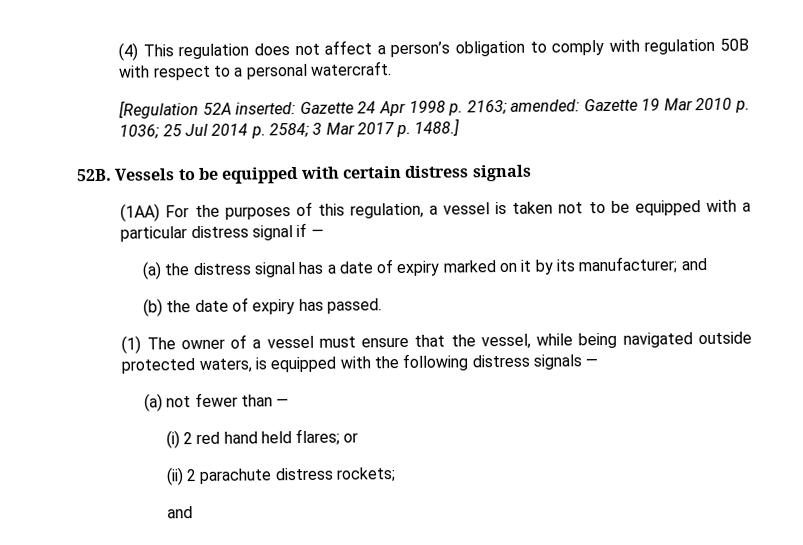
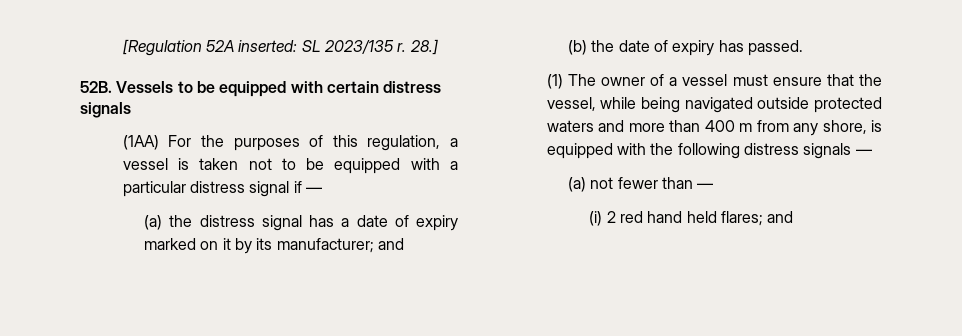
- (4) This regulation does not affect a person’s obligation to comply with regulation 50B with respect to a personal watercraft.
- [Regulation 52A inserted: Gazette 24 Apr 1998 p. 2163; amended: Gazette 19 Mar 2010 p. 1036; 25 Jul 2014 p. 2584; 3 Mar 2017 p. 1488.]
+ [Regulation 52A inserted: SL 2023/135 r. 28.]
- (1) The owner of a vessel must ensure that the vessel, while being navigated outside protected waters, is equipped with the following distress signals —
+ (1) The owner of a vessel must ensure that the vessel, while being navigated outside protected waters and more than 400 m from any shore, is equipped with the following distress signals —
- (i) 2 red hand held flares; or
- (ii) 2 parachute distress rockets;
- and
+ (i) 2 red hand held flares; and

